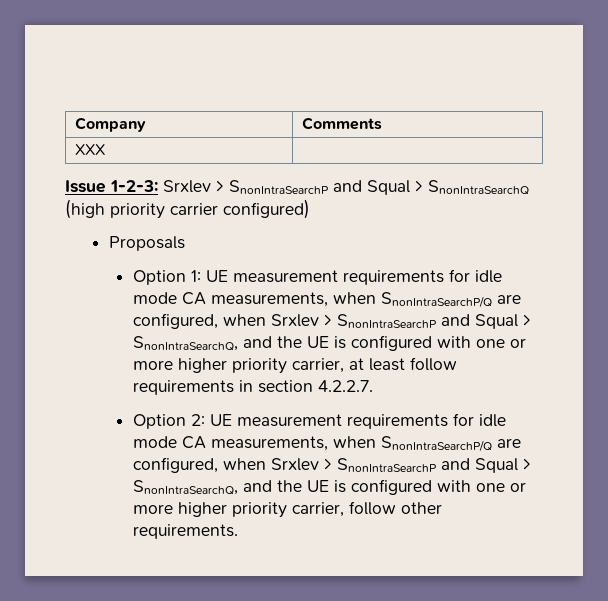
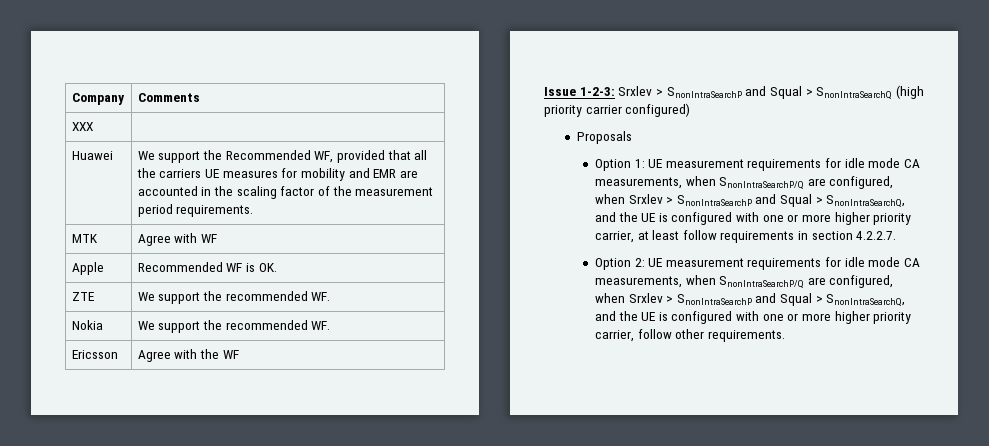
+ Huawei | We support the Recommended WF, provided that all the carriers UE measures for mobility and EMR are accounted in the scaling factor of the measurement period requirements.
+ MTK | Agree with WF
+ Apple | Recommended WF is OK.
+ ZTE | We support the recommended WF.
+ Nokia | We support the recommended WF.
+ Ericsson | Agree with the WF

